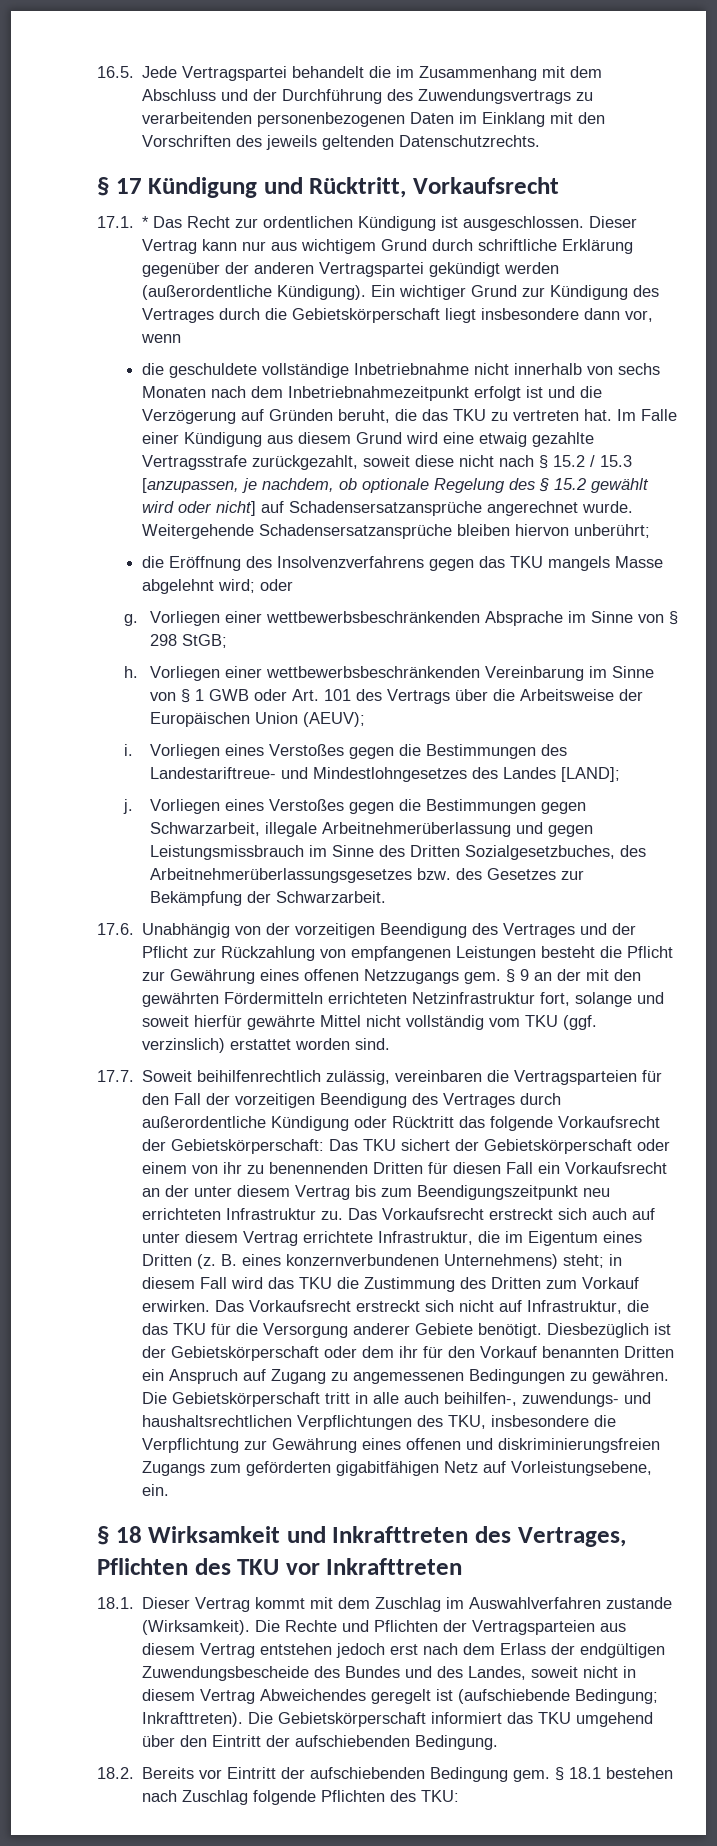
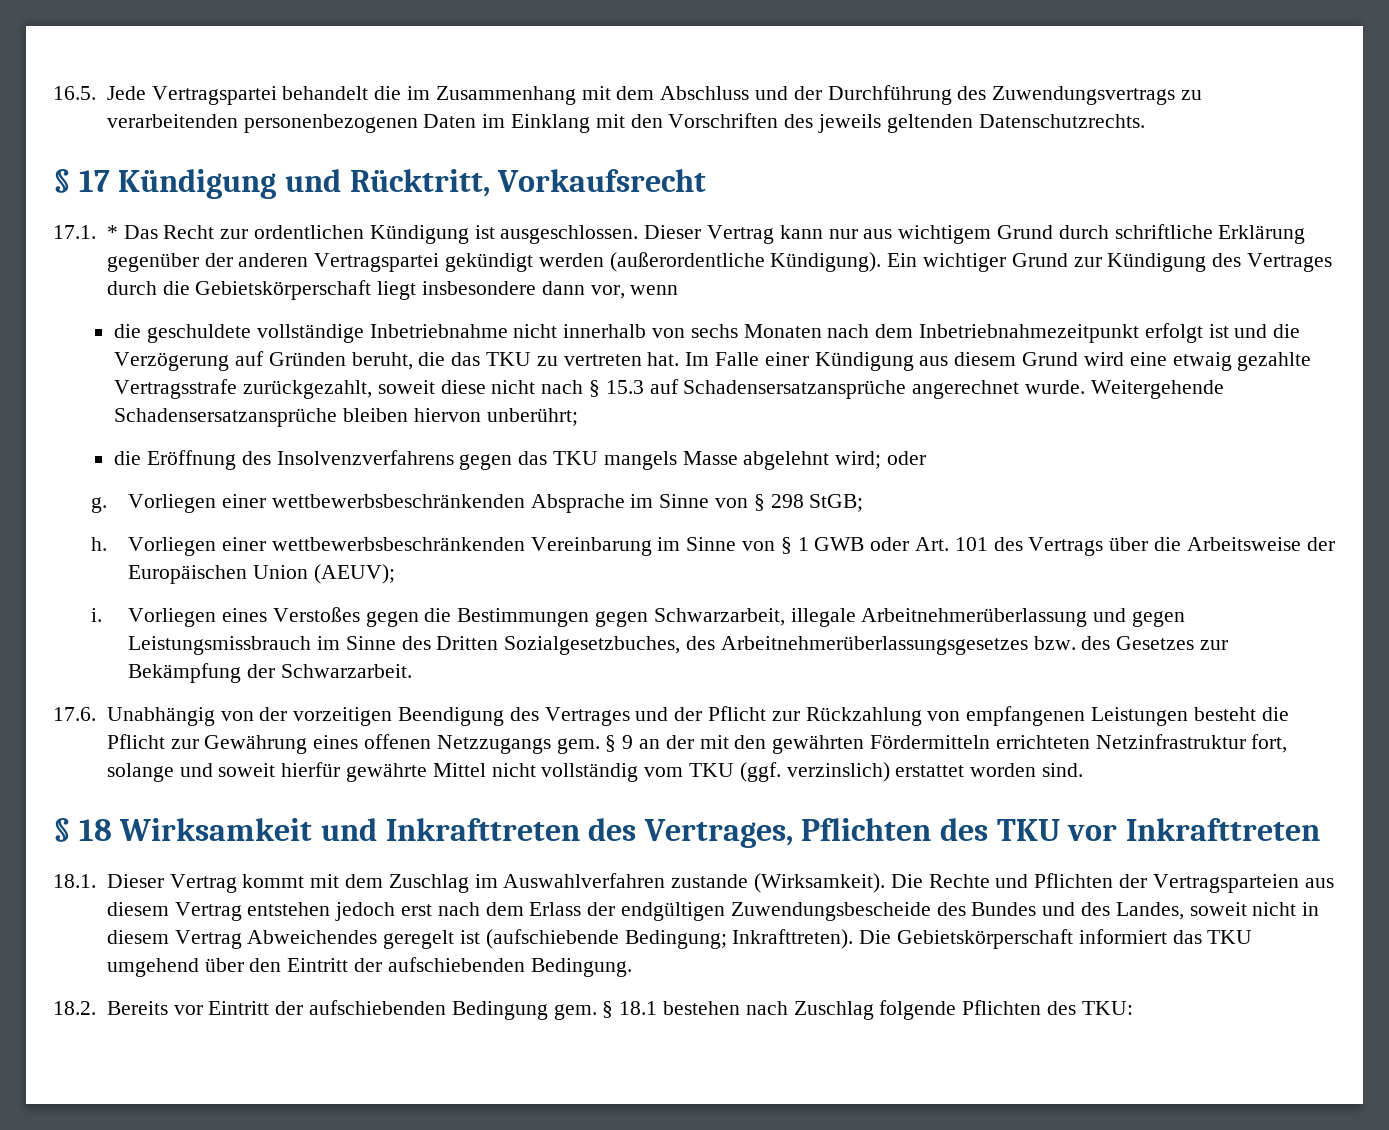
- Im Falle einer Kündigung aus diesem Grund wird eine etwaig gezahlte Vertragsstrafe zurückgezahlt, soweit diese nicht nach § 15.2 / 15.3 [anzupassen, je nachdem, ob optionale Regelung des § 15.2 gewählt wird oder nicht] auf Schadensersatzansprüche angerechnet wurde.
+ Im Falle einer Kündigung aus diesem Grund wird eine etwaig gezahlte Vertragsstrafe zurückgezahlt, soweit diese nicht nach § 15.3 auf Schadensersatzansprüche angerechnet wurde.
- Vorliegen eines Verstoßes gegen die Bestimmungen des Landestariftreue- und Mindestlohngesetzes des Landes [LAND];
- j. Vorliegen eines Verstoßes gegen die Bestimmungen gegen Schwarzarbeit, illegale Arbeitnehmerüberlassung und gegen Leistungsmissbrauch im Sinne des Dritten Sozialgesetzbuches, des Arbeitnehmerüberlassungsgesetzes bzw. des Gesetzes zur Bekämpfung der Schwarzarbeit.
+ Vorliegen eines Verstoßes gegen die Bestimmungen gegen Schwarzarbeit, illegale Arbeitnehmerüberlassung und gegen Leistungsmissbrauch im Sinne des Dritten Sozialgesetzbuches, des Arbeitnehmerüberlassungsgesetzes bzw. des Gesetzes zur Bekämpfung der Schwarzarbeit.
- 17.7. Soweit beihilfenrechtlich zulässig, vereinbaren die Vertragsparteien für den Fall der vorzeitigen Beendigung des Vertrages durch außerordentliche Kündigung oder Rücktritt das folgende Vorkaufsrecht der Gebietskörperschaft: Das TKU sichert der Gebietskörperschaft oder einem von ihr zu benennenden Dritten für diesen Fall ein Vorkaufsrecht an der unter diesem Vertrag bis zum Beendigungszeitpunkt neu errichteten Infrastruktur zu. Das Vorkaufsrecht erstreckt sich auch auf unter diesem Vertrag errichtete Infrastruktur, die im Eigentum eines Dritten (z. B. eines konzernverbundenen Unternehmens) steht; in diesem Fall wird das TKU die Zustimmung des Dritten zum Vorkauf erwirken. Das Vorkaufsrecht erstreckt sich nicht auf Infrastruktur, die das TKU für die Versorgung anderer Gebiete benötigt. Diesbezüglich ist der Gebietskörperschaft oder dem ihr für den Vorkauf benannten Dritten ein Anspruch auf Zugang zu angemessenen Bedingungen zu gewähren. Die Gebietskörperschaft tritt in alle auch beihilfen-, zuwendungs- und haushaltsrechtlichen Verpflichtungen des TKU, insbesondere die Verpflichtung zur Gewährung eines offenen und diskriminierungsfreien Zugangs zum geförderten gigabitfähigen Netz auf Vorleistungsebene, ein.

